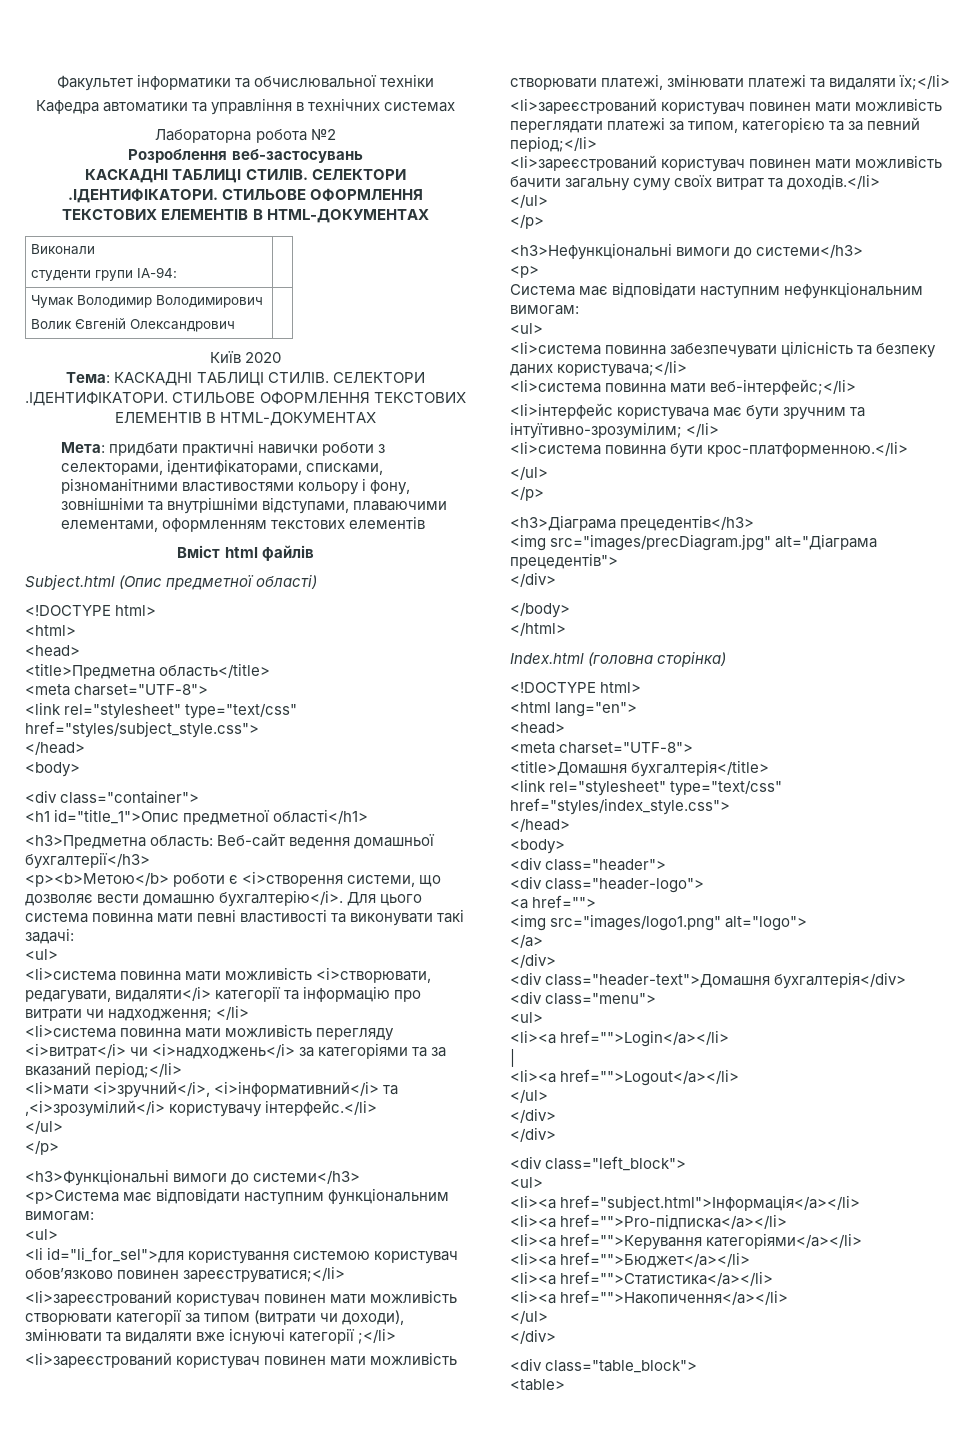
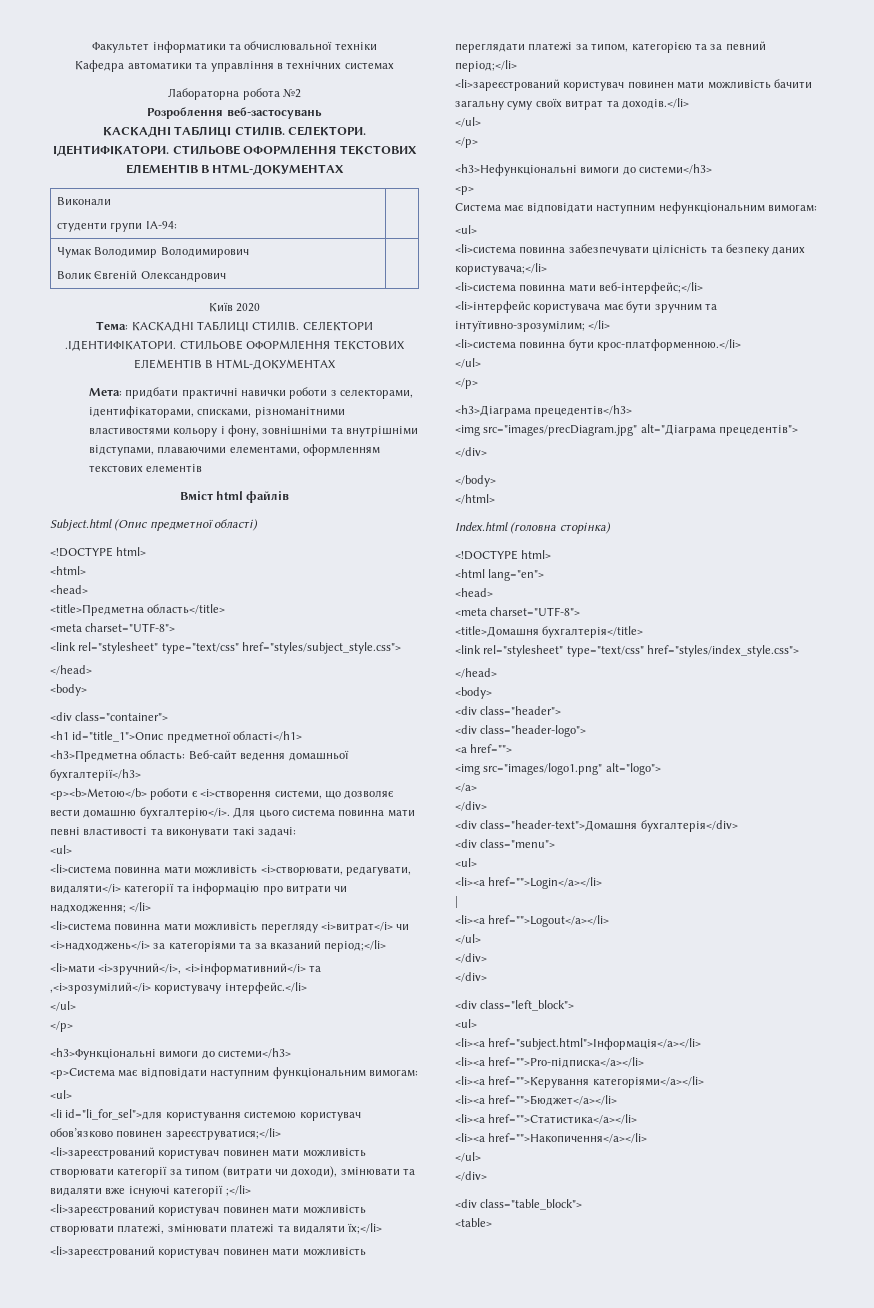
  Розроблення веб-застосувань
- КАСКАДНІ ТАБЛИЦІ СТИЛІВ. СЕЛЕКТОРИ .ІДЕНТИФІКАТОРИ. СТИЛЬОВЕ ОФОРМЛЕННЯ ТЕКСТОВИХ ЕЛЕМЕНТІВ В HTML-ДОКУМЕНТАХ
+ КАСКАДНІ ТАБЛИЦІ СТИЛІВ. СЕЛЕКТОРИ. ІДЕНТИФІКАТОРИ. СТИЛЬОВЕ ОФОРМЛЕННЯ ТЕКСТОВИХ ЕЛЕМЕНТІВ В HTML-ДОКУМЕНТАХ

